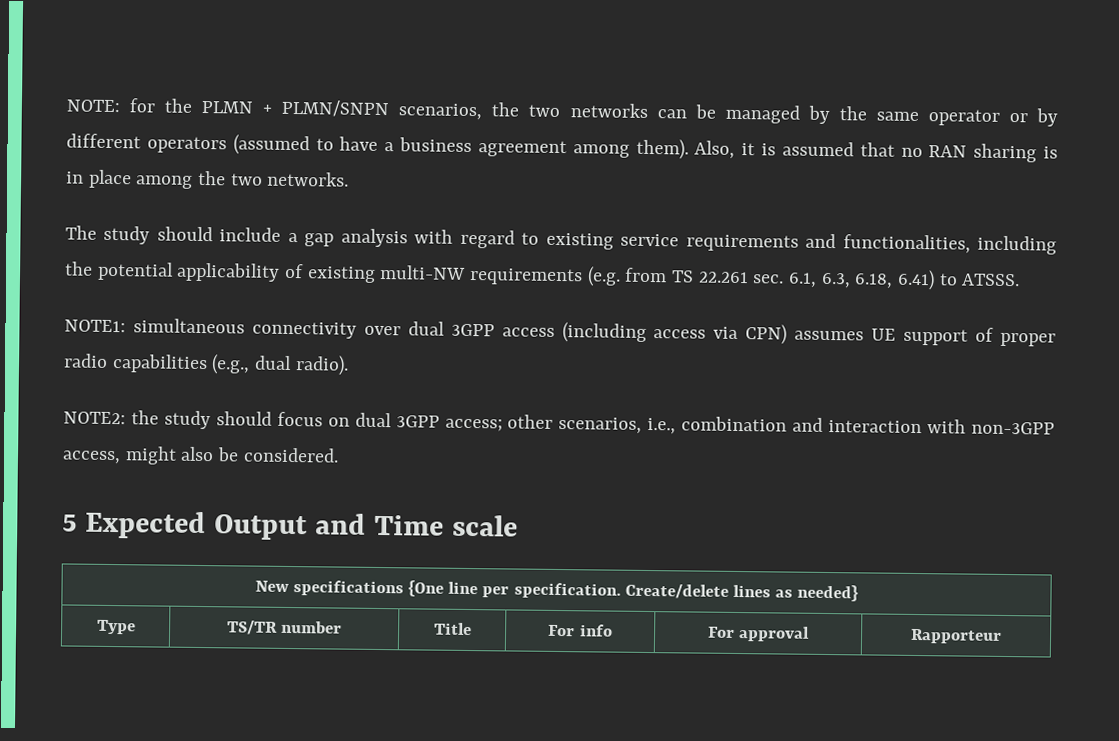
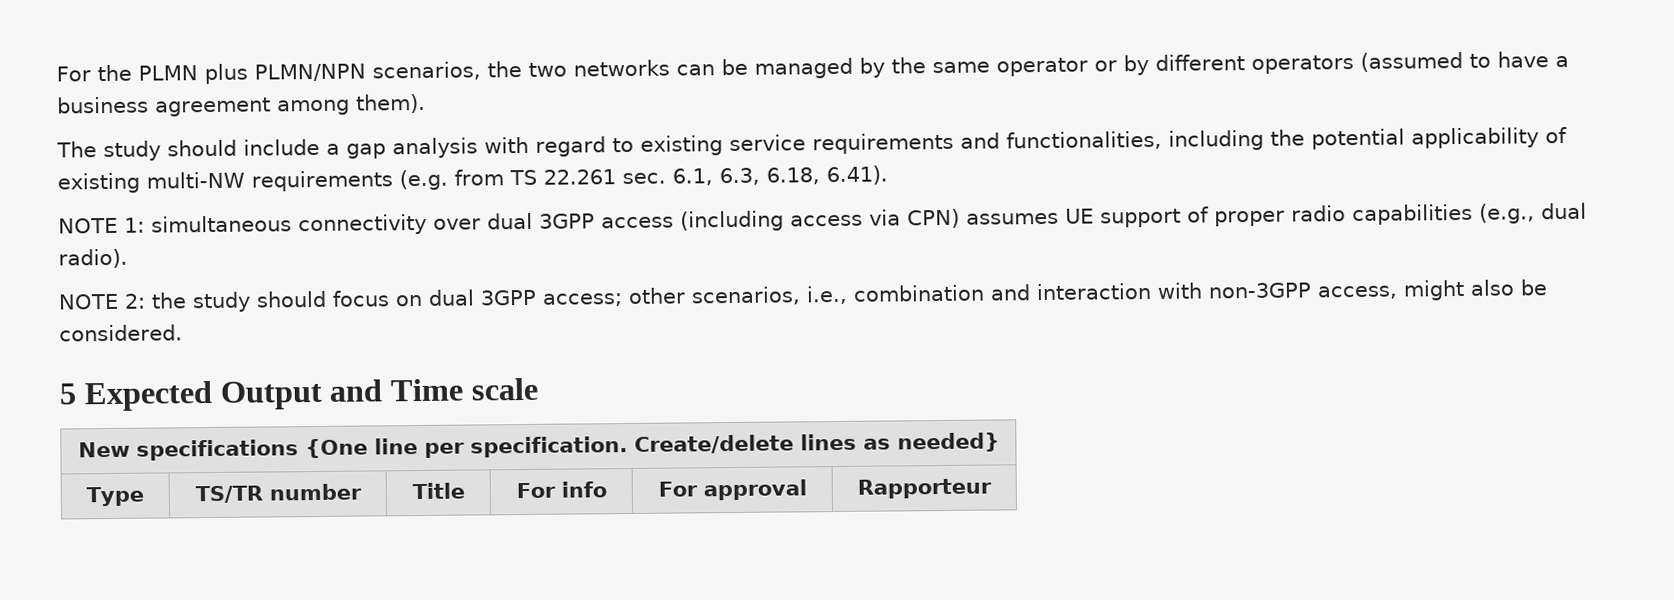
- NOTE: for the PLMN + PLMN/SNPN scenarios, the two networks can be managed by the same operator or by different operators (assumed to have a business agreement among them). Also, it is assumed that no RAN sharing is in place among the two networks.
+ For the PLMN plus PLMN/NPN scenarios, the two networks can be managed by the same operator or by different operators (assumed to have a business agreement among them).
- The study should include a gap analysis with regard to existing service requirements and functionalities, including the potential applicability of existing multi-NW requirements (e.g. from TS 22.261 sec. 6.1, 6.3, 6.18, 6.41) to ATSSS.
- NOTE1: simultaneous connectivity over dual 3GPP access (including access via CPN) assumes UE support of proper radio capabilities (e.g., dual radio).
+ The study should include a gap analysis with regard to existing service requirements and functionalities, including the potential applicability of existing multi-NW requirements (e.g. from TS 22.261 sec. 6.1, 6.3, 6.18, 6.41).
+ NOTE 1: simultaneous connectivity over dual 3GPP access (including access via CPN) assumes UE support of proper radio capabilities (e.g., dual radio).
- NOTE2: the study should focus on dual 3GPP access; other scenarios, i.e., combination and interaction with non-3GPP access, might also be considered.
+ NOTE 2: the study should focus on dual 3GPP access; other scenarios, i.e., combination and interaction with non-3GPP access, might also be considered.

